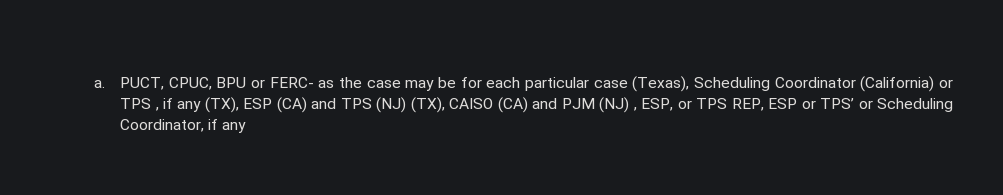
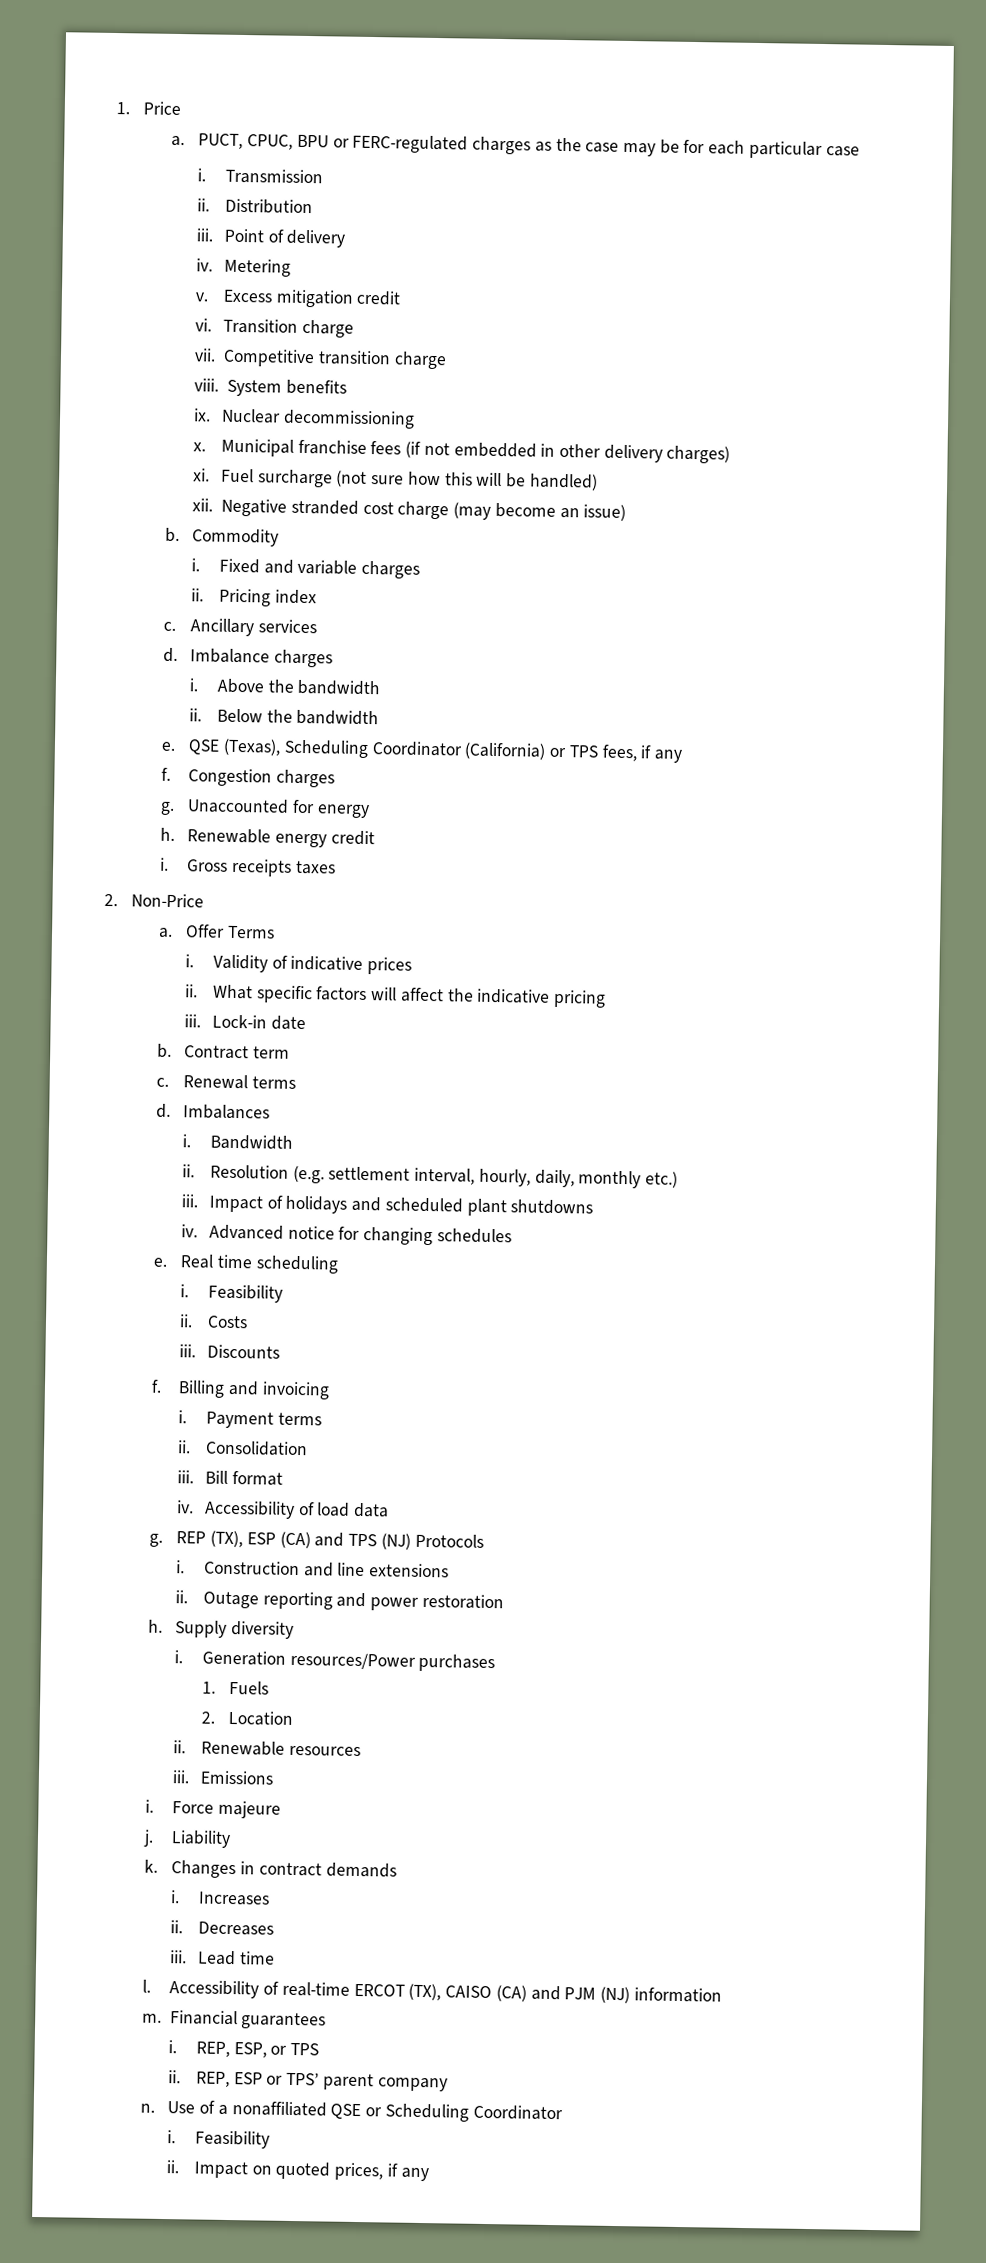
+ 1. Price
- PUCT, CPUC, BPU or FERC- as the case may be for each particular case (Texas), Scheduling Coordinator (California) or TPS , if any (TX), ESP (CA) and TPS (NJ) (TX), CAISO (CA) and PJM (NJ) , ESP, or TPS REP, ESP or TPS’ or Scheduling Coordinator, if any
+ PUCT, CPUC, BPU or FERC-regulated charges as the case may be for each particular case
+ i. Transmission
+ ii. Distribution
+ iii. Point of delivery
+ iv. Metering
+ v. Excess mitigation credit
+ vi. Transition charge
+ vii. Competitive transition charge
+ viii. System benefits
+ ix. Nuclear decommissioning
+ x. Municipal franchise fees (if not embedded in other delivery charges)
+ xi. Fuel surcharge (not sure how this will be handled)
+ xii. Negative stranded cost charge (may become an issue)
+ b. Commodity
+ i. Fixed and variable charges
+ ii. Pricing index
+ c. Ancillary services
+ d. Imbalance charges
+ i. Above the bandwidth
+ ii. Below the bandwidth
+ e. QSE (Texas), Scheduling Coordinator (California) or TPS fees, if any
+ f. Congestion charges
+ g. Unaccounted for energy
+ h. Renewable energy credit
+ i. Gross receipts taxes
+ 2. Non-Price
+ a. Offer Terms
+ i. Validity of indicative prices
+ ii. What specific factors will affect the indicative pricing
+ iii. Lock-in date
+ b. Contract term
+ c. Renewal terms
+ d. Imbalances
+ i. Bandwidth
+ ii. Resolution (e.g. settlement interval, hourly, daily, monthly etc.)
+ iii. Impact of holidays and scheduled plant shutdowns
+ iv. Advanced notice for changing schedules
+ e. Real time scheduling
+ i. Feasibility
+ ii. Costs
+ iii. Discounts
+ f. Billing and invoicing
+ i. Payment terms
+ ii. Consolidation
+ iii. Bill format
+ iv. Accessibility of load data
+ g. REP (TX), ESP (CA) and TPS (NJ) Protocols
+ i. Construction and line extensions
+ ii. Outage reporting and power restoration
+ h. Supply diversity
+ i. Generation resources/Power purchases
+ 1. Fuels
+ 2. Location
+ ii. Renewable resources
+ iii. Emissions
+ i. Force majeure
+ j. Liability
+ k. Changes in contract demands
+ i. Increases
+ ii. Decreases
+ iii. Lead time
+ l. Accessibility of real-time ERCOT (TX), CAISO (CA) and PJM (NJ) information
+ m. Financial guarantees
+ i. REP, ESP, or TPS
+ ii. REP, ESP or TPS’ parent company
+ n. Use of a nonaffiliated QSE or Scheduling Coordinator
+ i. Feasibility
+ ii. Impact on quoted prices, if any

